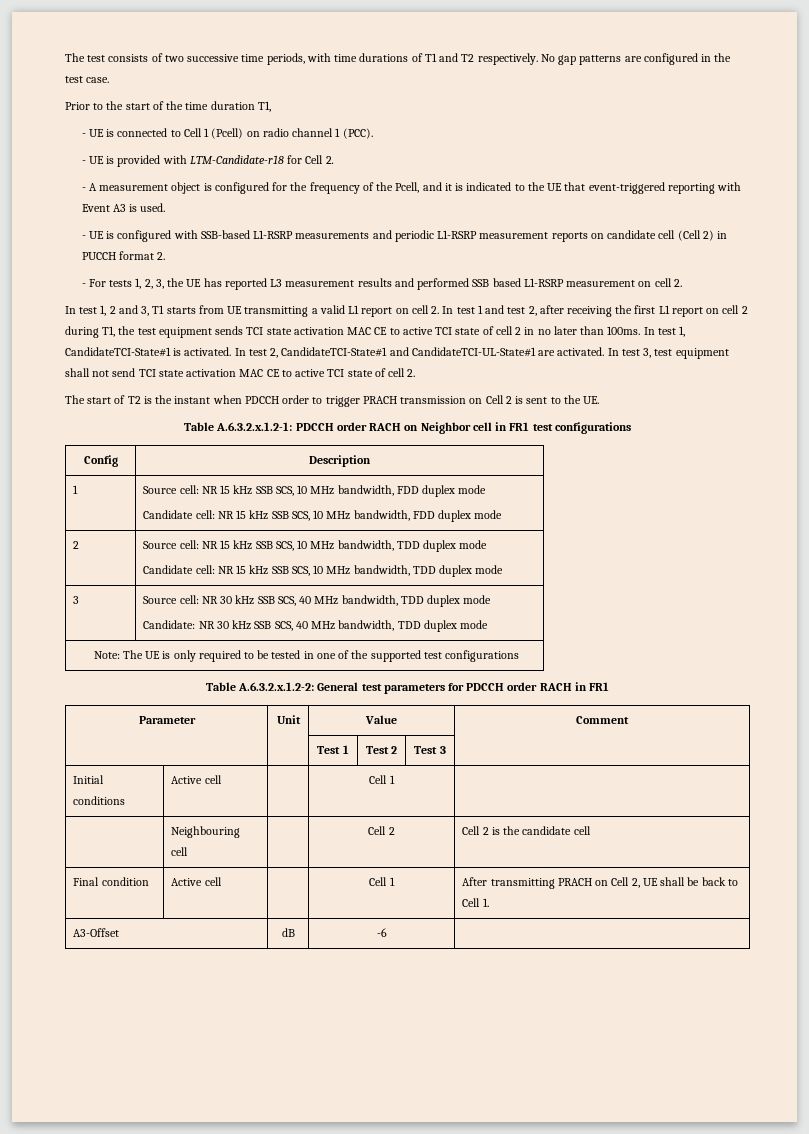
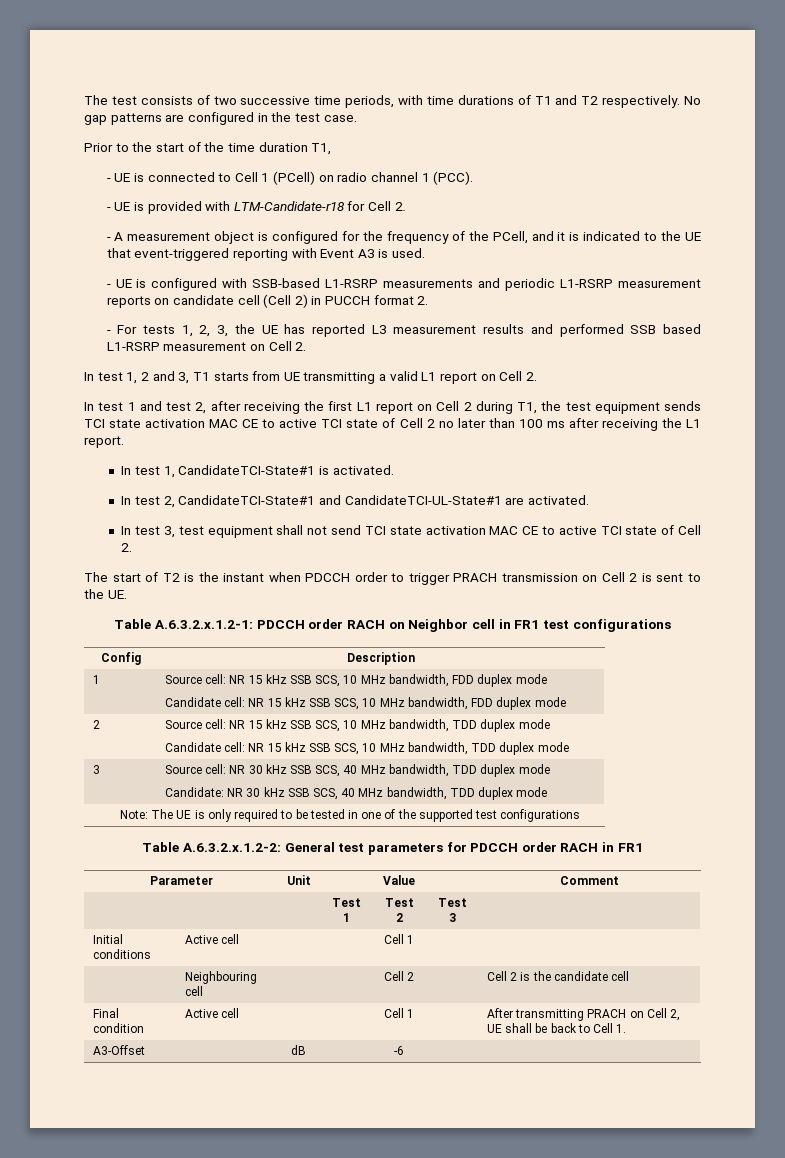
- - UE is connected to Cell 1 (Pcell) on radio channel 1 (PCC).
+ - UE is connected to Cell 1 (PCell) on radio channel 1 (PCC).
- - A measurement object is configured for the frequency of the Pcell, and it is indicated to the UE that event-triggered reporting with Event A3 is used.
+ - A measurement object is configured for the frequency of the PCell, and it is indicated to the UE that event-triggered reporting with Event A3 is used.
- - For tests 1, 2, 3, the UE has reported L3 measurement results and performed SSB based L1-RSRP measurement on cell 2.
+ - For tests 1, 2, 3, the UE has reported L3 measurement results and performed SSB based L1-RSRP measurement on Cell 2.
- In test 1, 2 and 3, T1 starts from UE transmitting a valid L1 report on cell 2. In test 1 and test 2, after receiving the first L1 report on cell 2 during T1, the test equipment sends TCI state activation MAC CE to active TCI state of cell 2 in no later than 100ms. In test 1, CandidateTCI-State#1 is activated. In test 2, CandidateTCI-State#1 and CandidateTCI-UL-State#1 are activated. In test 3, test equipment shall not send TCI state activation MAC CE to active TCI state of cell 2.
+ In test 1, 2 and 3, T1 starts from UE transmitting a valid L1 report on Cell 2.
+ In test 1 and test 2, after receiving the first L1 report on Cell 2 during T1, the test equipment sends TCI state activation MAC CE to active TCI state of Cell 2 no later than 100 ms after receiving the L1 report.
+ In test 1, CandidateTCI-State#1 is activated.
+ In test 2, CandidateTCI-State#1 and CandidateTCI-UL-State#1 are activated.
+ In test 3, test equipment shall not send TCI state activation MAC CE to active TCI state of Cell 2.

